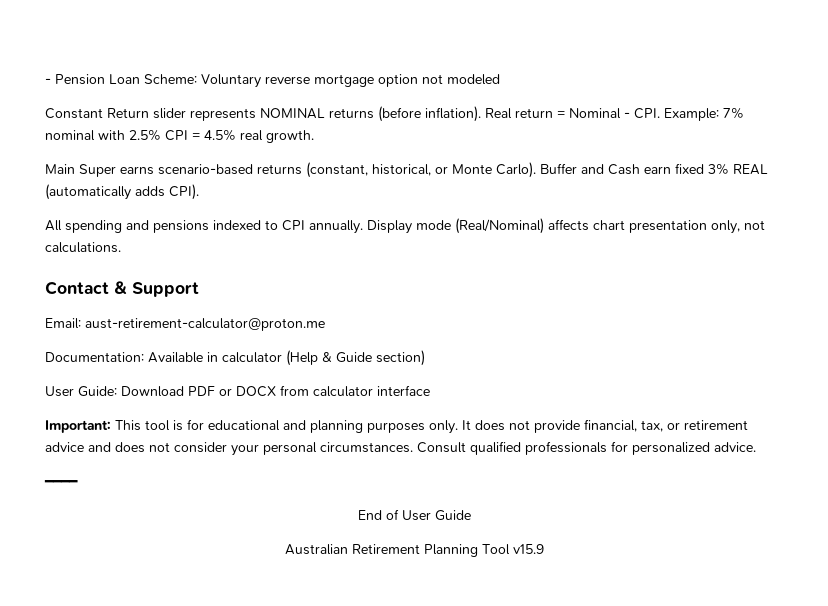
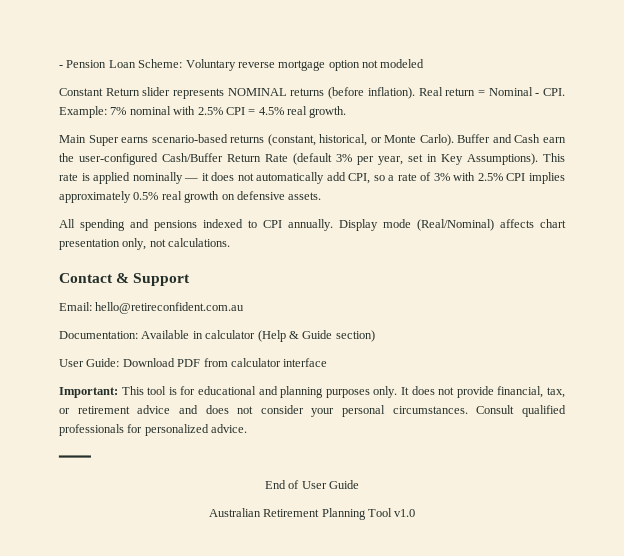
- Buffer and Cash earn fixed 3% REAL (automatically adds CPI).
+ Buffer and Cash earn the user-configured Cash/Buffer Return Rate (default 3% per year, set in Key Assumptions). This rate is applied nominally — it does not automatically add CPI, so a rate of 3% with 2.5% CPI implies approximately 0.5% real growth on defensive assets.
- Email: aust-retirement-calculator@proton.me
+ Email: hello@retireconfident.com.au
- User Guide: Download PDF or DOCX from calculator interface
+ User Guide: Download PDF from calculator interface
- Australian Retirement Planning Tool v15.9
+ Australian Retirement Planning Tool v1.0

